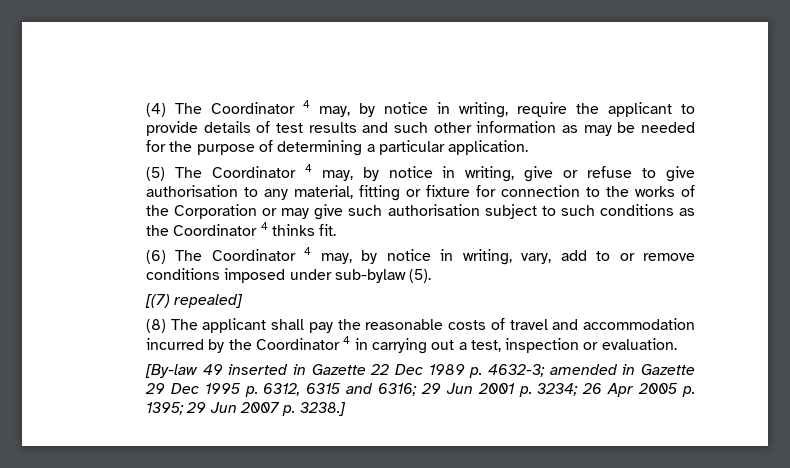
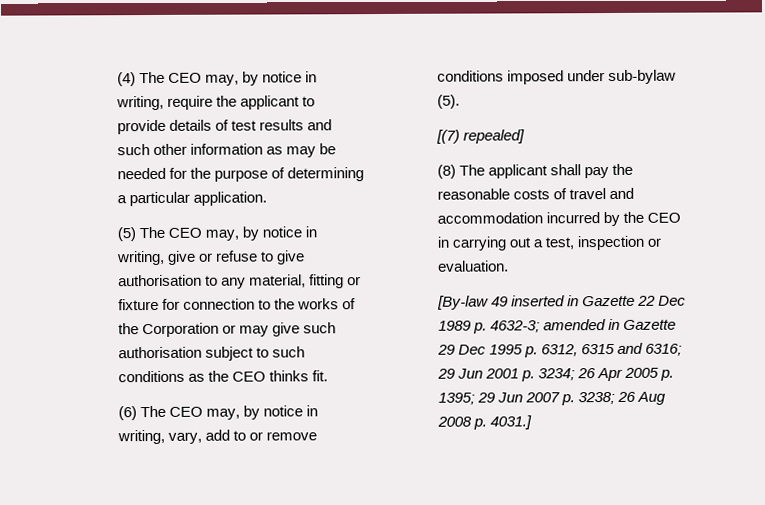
- (4) The Coordinator 4 may, by notice in writing, require the applicant to provide details of test results and such other information as may be needed for the purpose of determining a particular application.
+ (4) The CEO may, by notice in writing, require the applicant to provide details of test results and such other information as may be needed for the purpose of determining a particular application.
- (5) The Coordinator 4 may, by notice in writing, give or refuse to give authorisation to any material, fitting or fixture for connection to the works of the Corporation or may give such authorisation subject to such conditions as the Coordinator 4 thinks fit.
+ (5) The CEO may, by notice in writing, give or refuse to give authorisation to any material, fitting or fixture for connection to the works of the Corporation or may give such authorisation subject to such conditions as the CEO thinks fit.
- (6) The Coordinator 4 may, by notice in writing, vary, add to or remove conditions imposed under sub-bylaw (5).
+ (6) The CEO may, by notice in writing, vary, add to or remove conditions imposed under sub-bylaw (5).
- (8) The applicant shall pay the reasonable costs of travel and accommodation incurred by the Coordinator 4 in carrying out a test, inspection or evaluation.
+ (8) The applicant shall pay the reasonable costs of travel and accommodation incurred by the CEO in carrying out a test, inspection or evaluation.
- [By-law 49 inserted in Gazette 22 Dec 1989 p. 4632-3; amended in Gazette 29 Dec 1995 p. 6312, 6315 and 6316; 29 Jun 2001 p. 3234; 26 Apr 2005 p. 1395; 29 Jun 2007 p. 3238.]
+ [By-law 49 inserted in Gazette 22 Dec 1989 p. 4632-3; amended in Gazette 29 Dec 1995 p. 6312, 6315 and 6316; 29 Jun 2001 p. 3234; 26 Apr 2005 p. 1395; 29 Jun 2007 p. 3238; 26 Aug 2008 p. 4031.]

